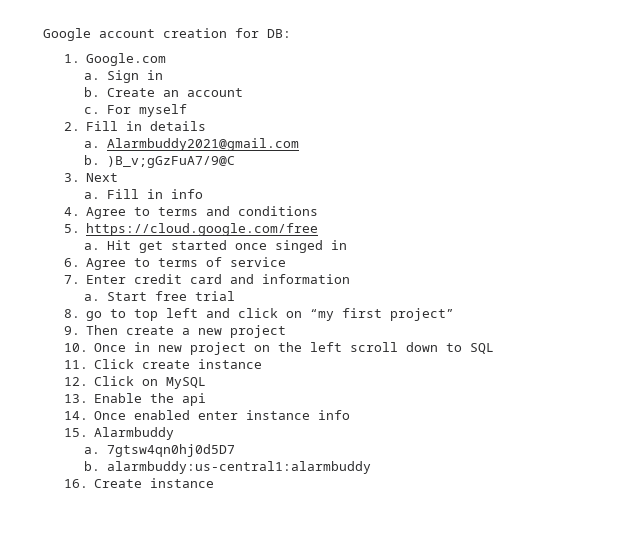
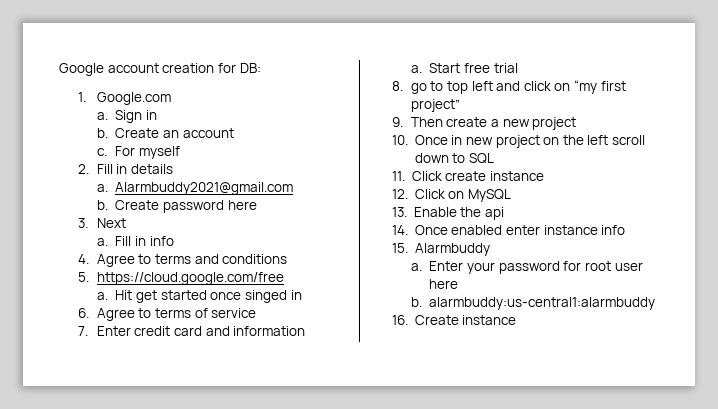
- b. )B_v;gGzFuA7/9@C
+ b. Create password here
- 7gtsw4qn0hj0d5D7
+ Enter your password for root user here

